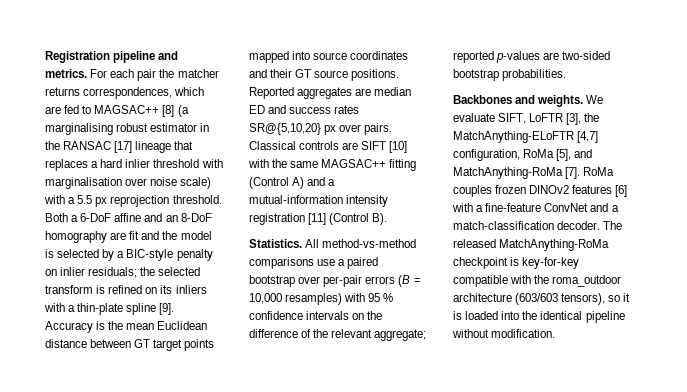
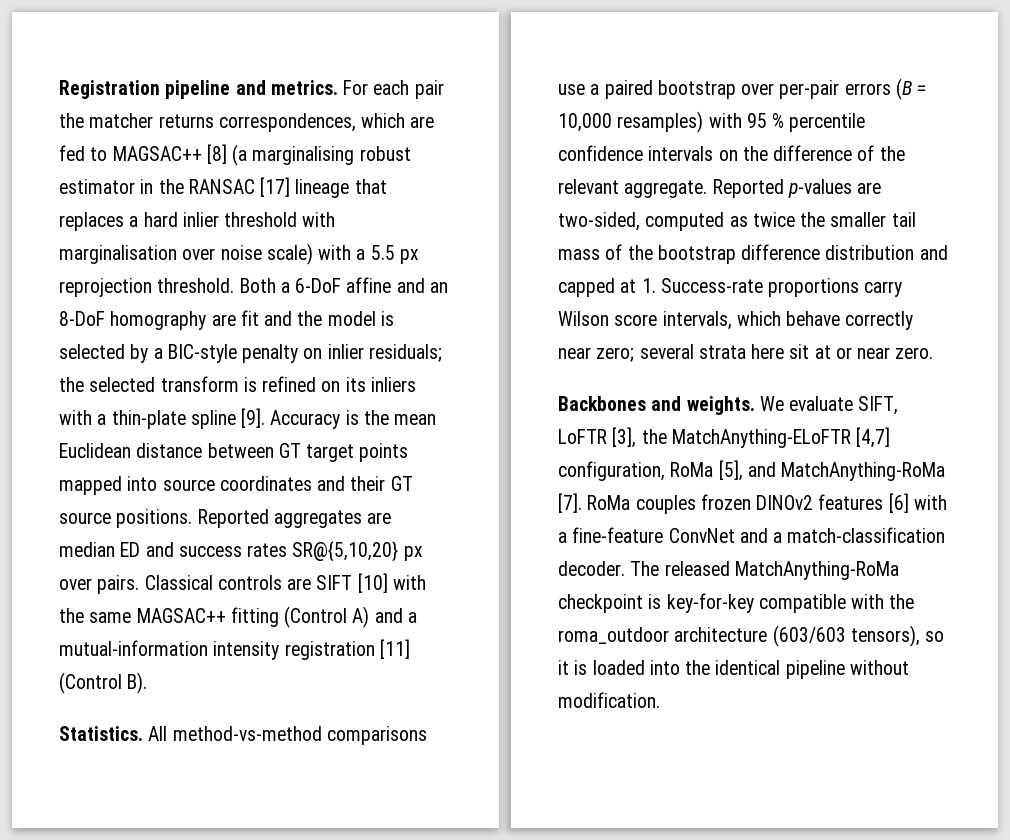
- All method-vs-method comparisons use a paired bootstrap over per-pair errors (B = 10,000 resamples) with 95 % confidence intervals on the difference of the relevant aggregate; reported p-values are two-sided bootstrap probabilities.
+ All method-vs-method comparisons use a paired bootstrap over per-pair errors (B = 10,000 resamples) with 95 % percentile confidence intervals on the difference of the relevant aggregate. Reported p-values are two-sided, computed as twice the smaller tail mass of the bootstrap difference distribution and capped at 1. Success-rate proportions carry Wilson score intervals, which behave correctly near zero; several strata here sit at or near zero.

